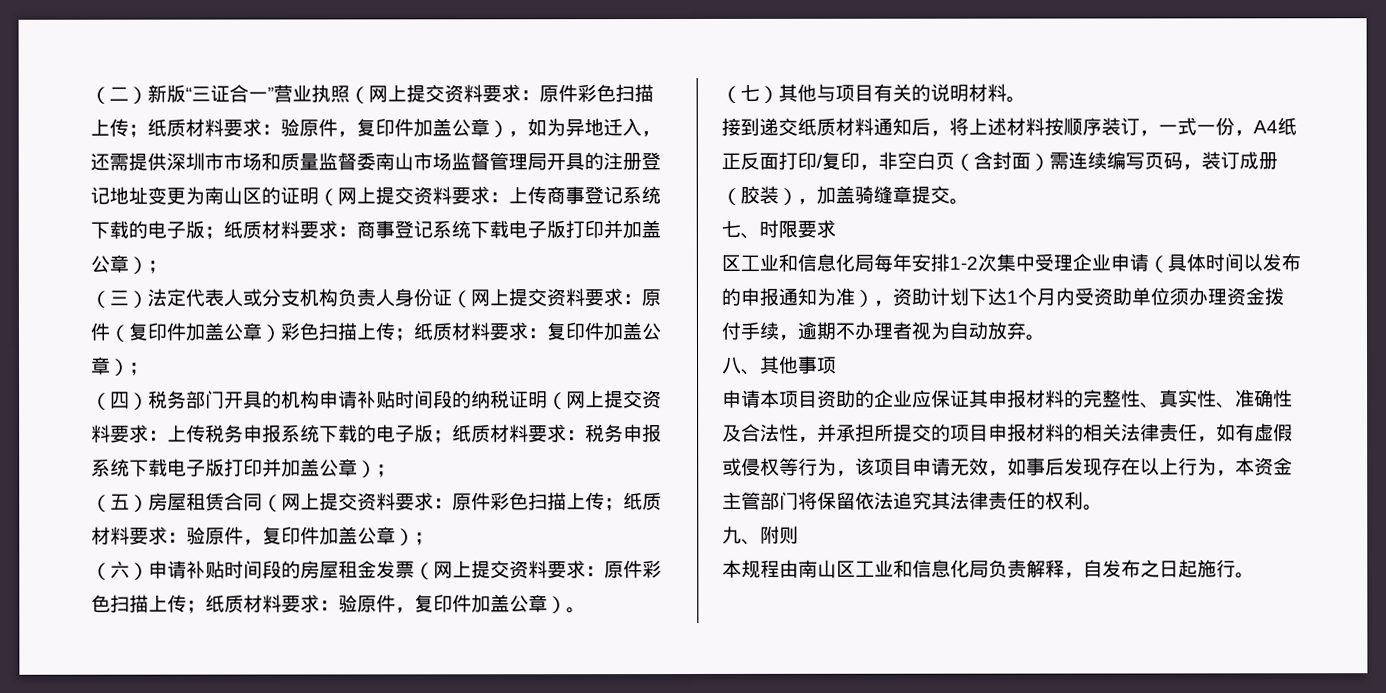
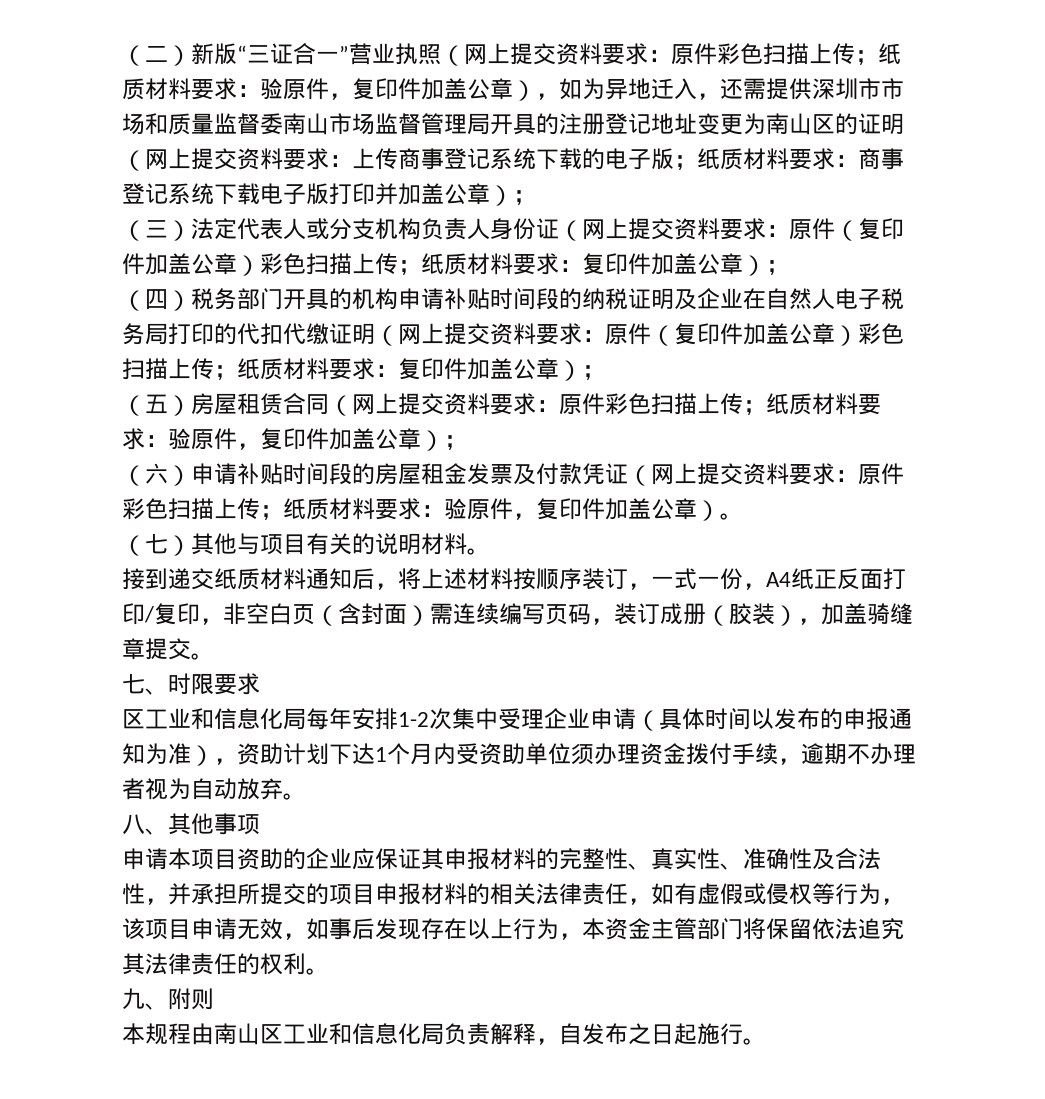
- （四）税务部门开具的机构申请补贴时间段的纳税证明（网上提交资料要求：上传税务申报系统下载的电子版；纸质材料要求：税务申报系统下载电子版打印并加盖公章）；
+ （四）税务部门开具的机构申请补贴时间段的纳税证明及企业在自然人电子税务局打印的代扣代缴证明（网上提交资料要求：原件（复印件加盖公章）彩色扫描上传；纸质材料要求：复印件加盖公章）；
- （六）申请补贴时间段的房屋租金发票（网上提交资料要求：原件彩色扫描上传；纸质材料要求：验原件，复印件加盖公章）。
+ （六）申请补贴时间段的房屋租金发票及付款凭证（网上提交资料要求：原件彩色扫描上传；纸质材料要求：验原件，复印件加盖公章）。

